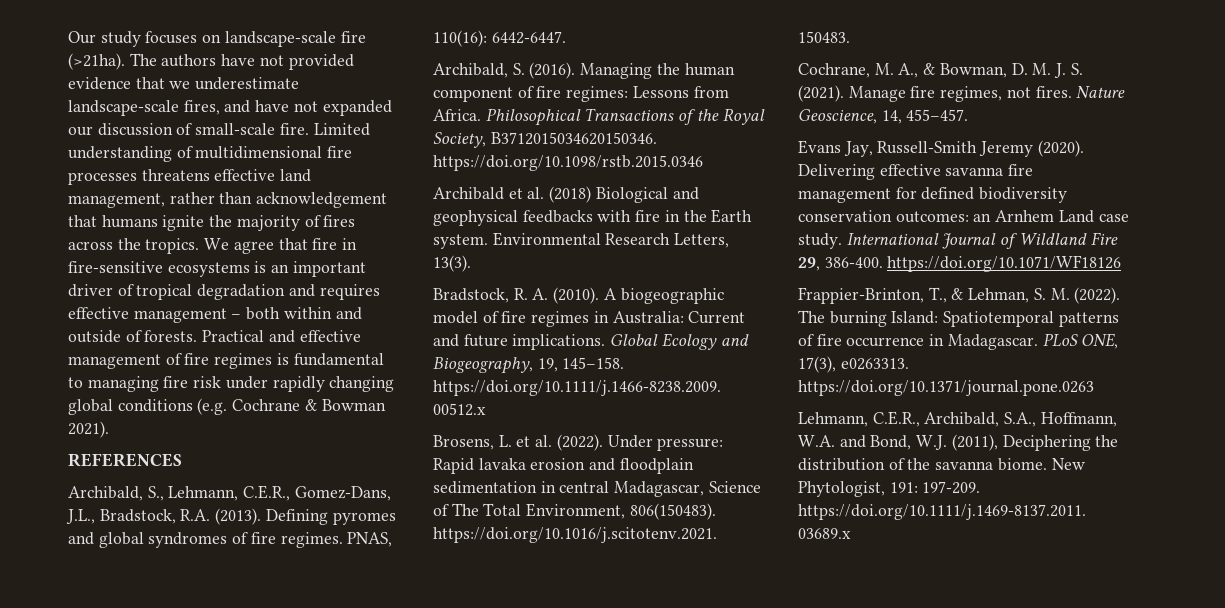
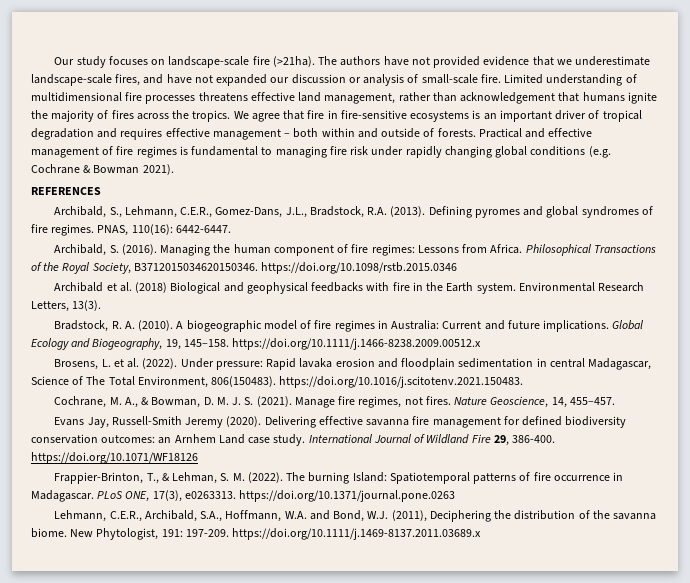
- The authors have not provided evidence that we underestimate landscape-scale fires, and have not expanded our discussion of small-scale fire.
+ The authors have not provided evidence that we underestimate landscape-scale fires, and have not expanded our discussion or analysis of small-scale fire.

